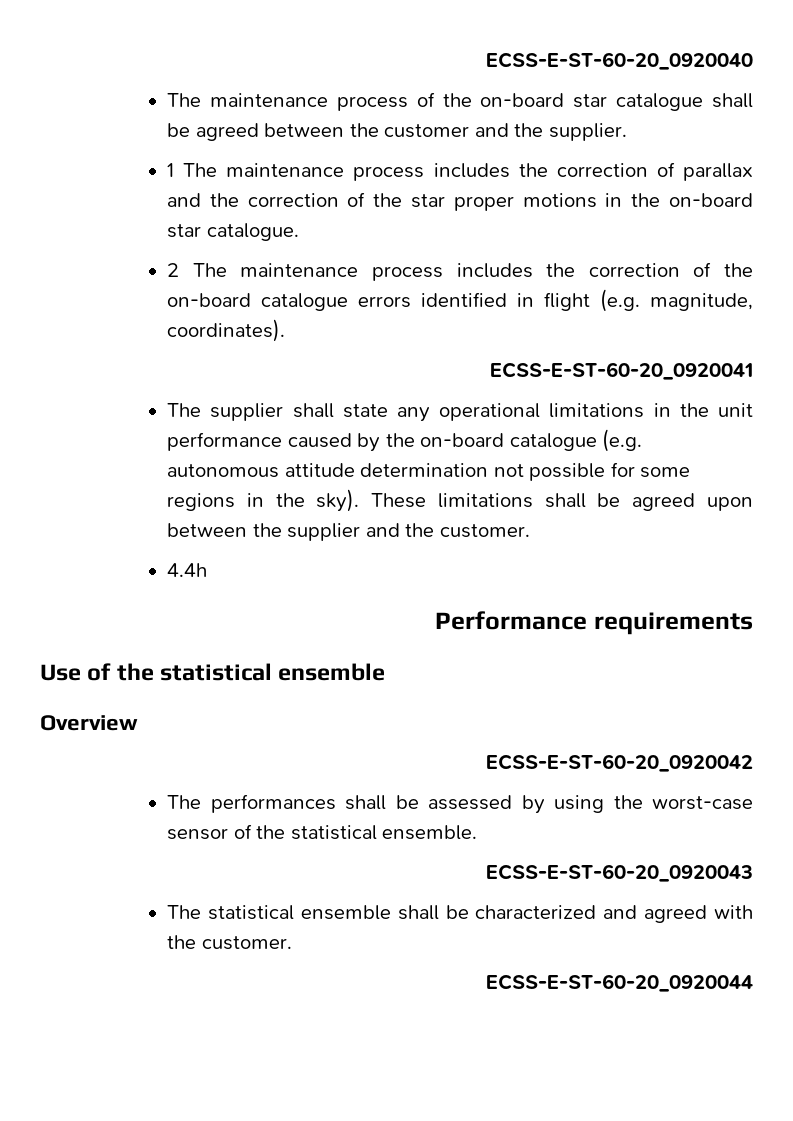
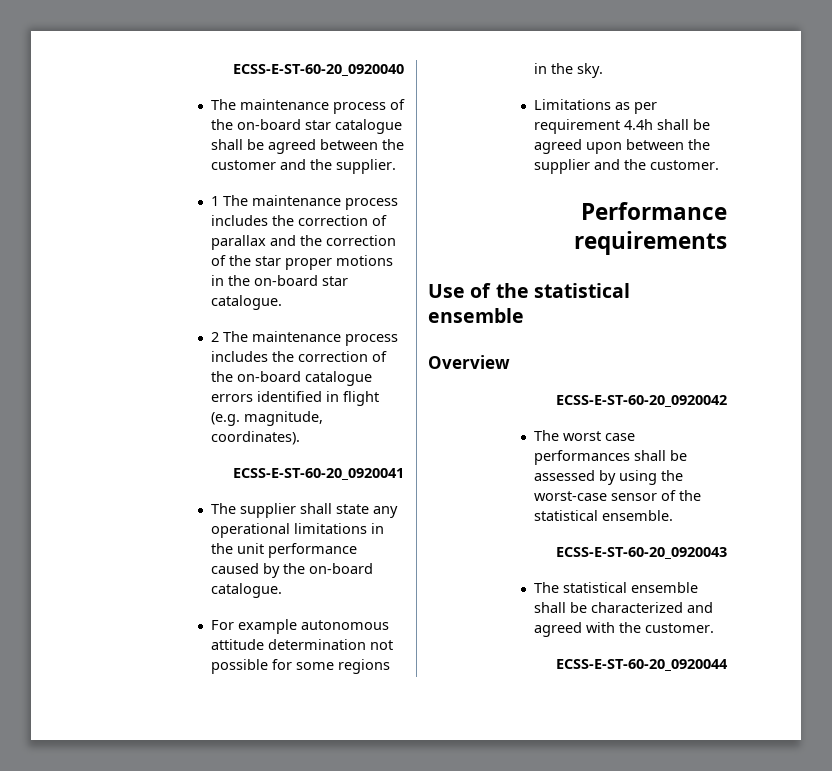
- The supplier shall state any operational limitations in the unit performance caused by the on-board catalogue (e.g. autonomous attitude determination not possible for some regions in the sky). These limitations shall be agreed upon between the supplier and the customer.
+ The supplier shall state any operational limitations in the unit performance caused by the on-board catalogue.
+ For example autonomous attitude determination not possible for some regions in the sky.
+ Limitations as per requirement 4.4h shall be agreed upon between the supplier and the customer.
- 4.4h
- The performances shall be assessed by using the worst-case sensor of the statistical ensemble.
+ The worst case performances shall be assessed by using the worst-case sensor of the statistical ensemble.

